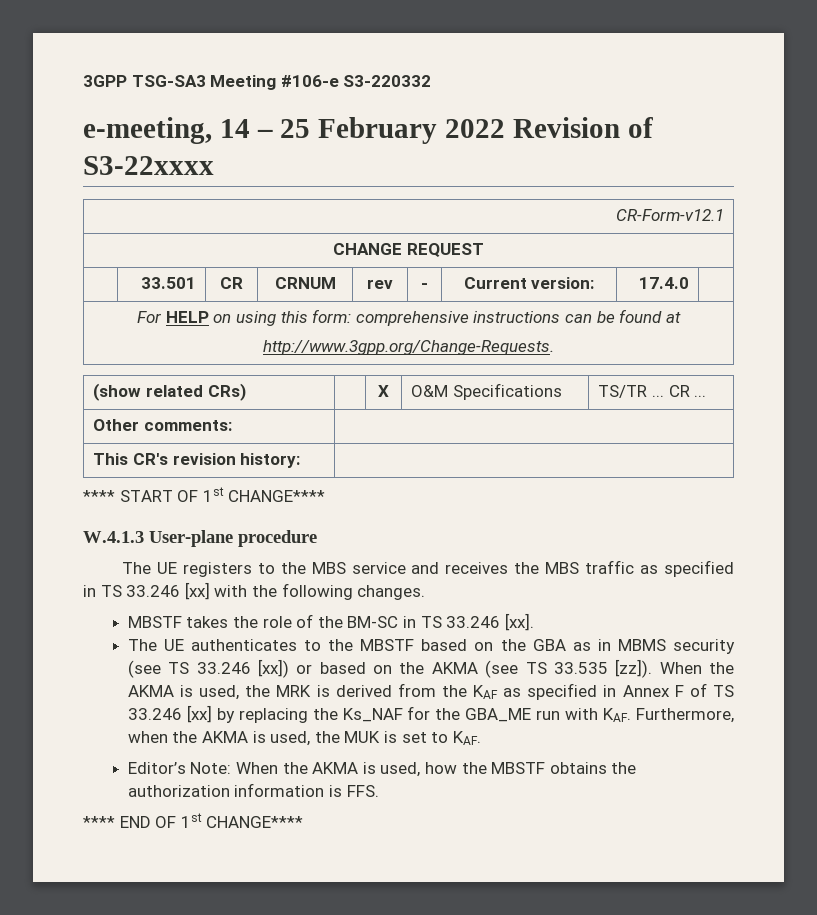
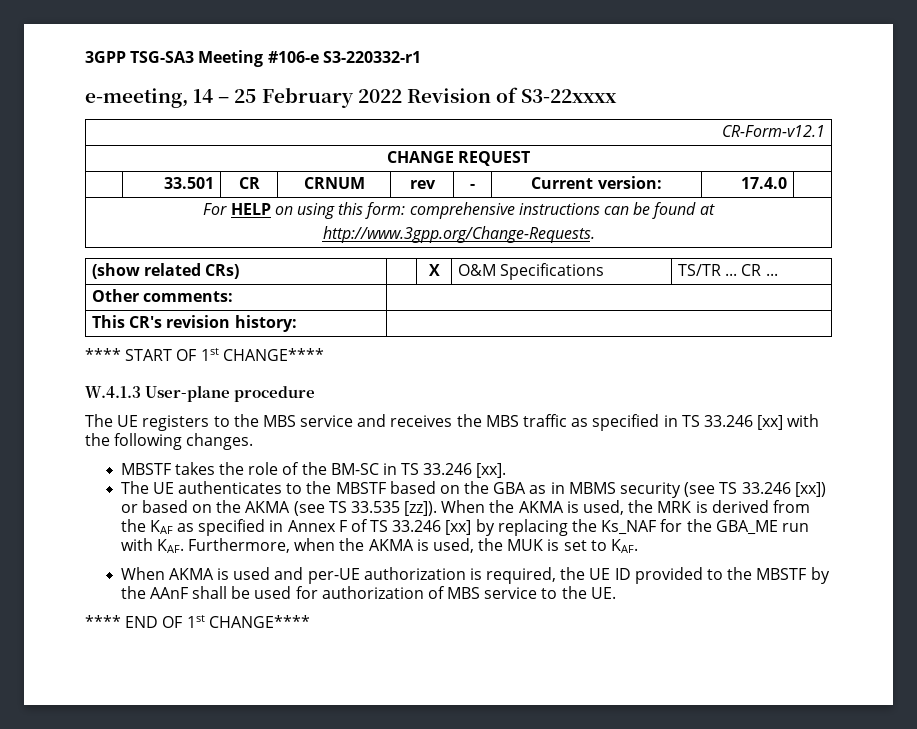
- 3GPP TSG-SA3 Meeting #106-e S3-220332
+ 3GPP TSG-SA3 Meeting #106-e S3-220332-r1
- Editor’s Note: When the AKMA is used, how the MBSTF obtains the authorization information is FFS.
+ When AKMA is used and per-UE authorization is required, the UE ID provided to the MBSTF by the AAnF shall be used for authorization of MBS service to the UE.

